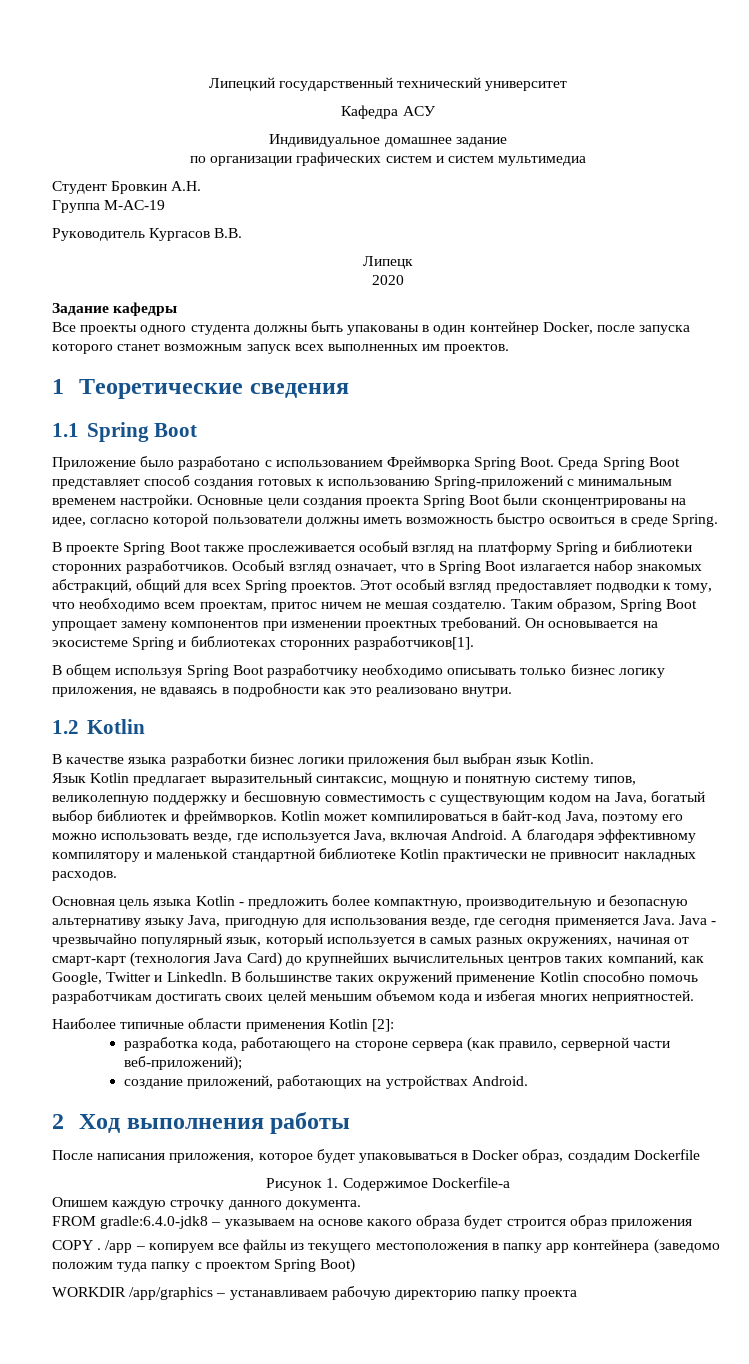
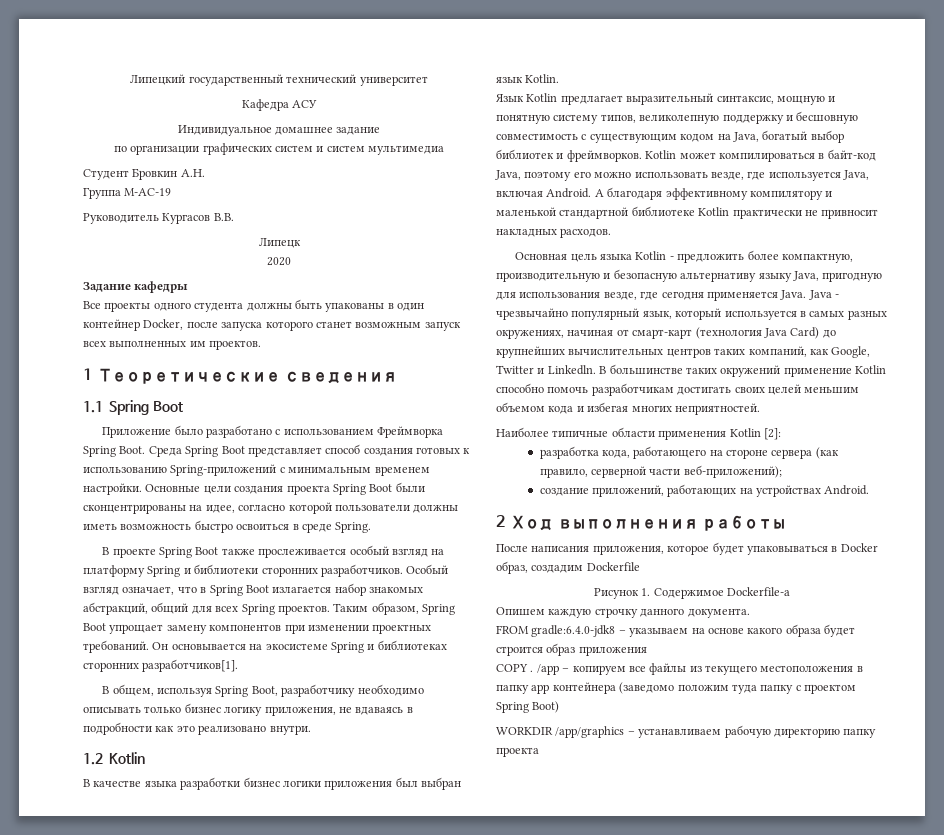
- Этот особый взгляд предоставляет подводки к тому, что необходимо всем проектам, притос ничем не мешая создателю.
- В общем используя Spring Boot разработчику необходимо описывать только бизнес логику приложения, не вдаваясь в подробности как это реализовано внутри.
+ В общем, используя Spring Boot, разработчику необходимо описывать только бизнес логику приложения, не вдаваясь в подробности как это реализовано внутри.

